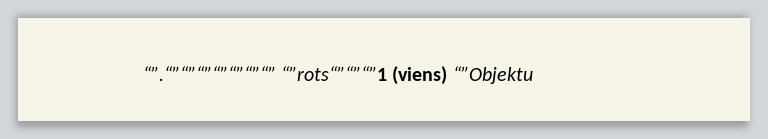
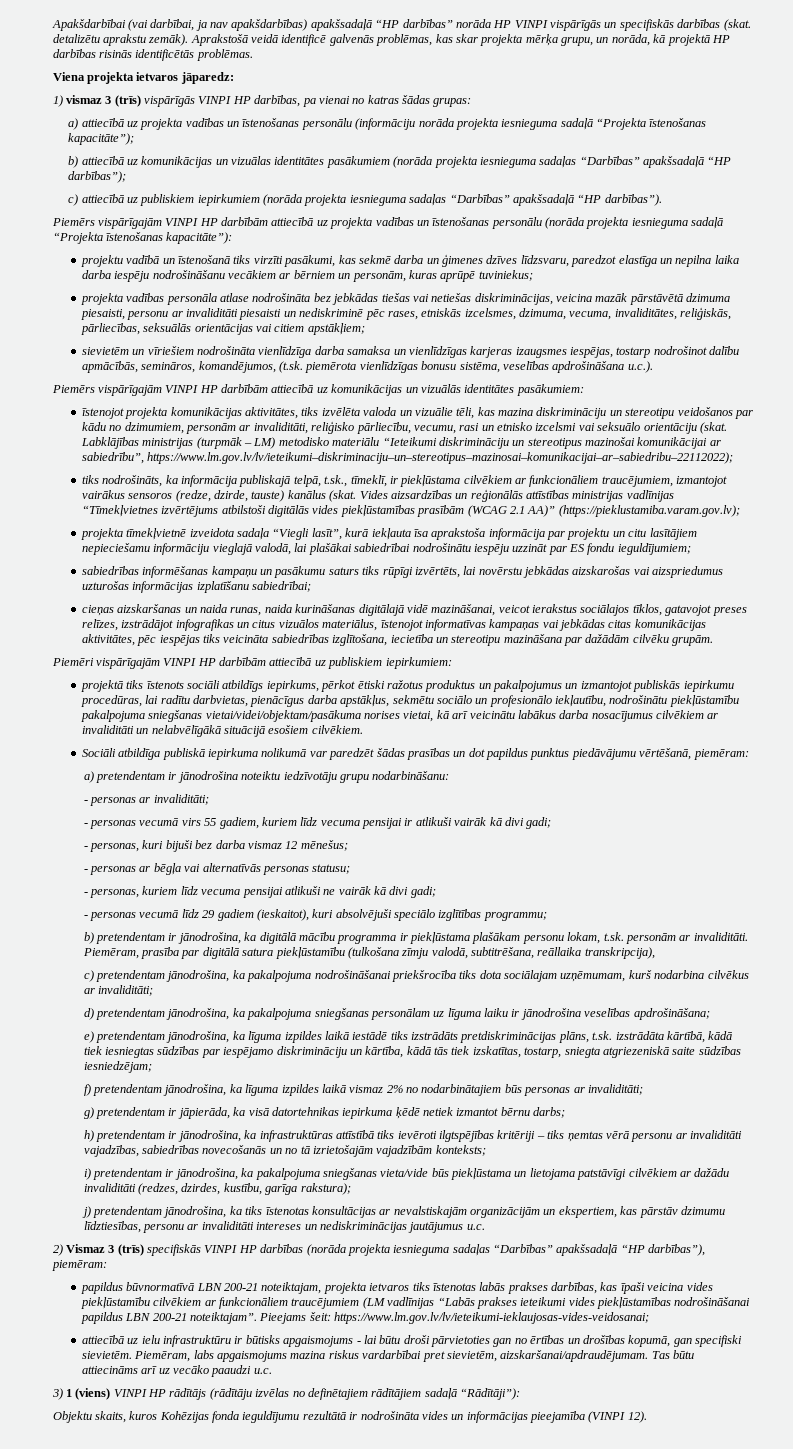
- “”.“”“”“”“”“”“”“” “”rots“”“”“”1 (viens) “”Objektu
+ Apakšdarbībai (vai darbībai, ja nav apakšdarbības) apakšsadaļā “HP darbības” norāda HP VINPI vispārīgās un specifiskās darbības (skat. detalizētu aprakstu zemāk). Aprakstošā veidā identificē galvenās problēmas, kas skar projekta mērķa grupu, un norāda, kā projektā HP darbības risinās identificētās problēmas.
+ Viena projekta ietvaros jāparedz:
+ 1) vismaz 3 (trīs) vispārīgās VINPI HP darbības, pa vienai no katras šādas grupas:
+ a) attiecībā uz projekta vadības un īstenošanas personālu (informāciju norāda projekta iesnieguma sadaļā “Projekta īstenošanas kapacitāte”);
+ b) attiecībā uz komunikācijas un vizuālas identitātes pasākumiem (norāda projekta iesnieguma sadaļas “Darbības” apakšsadaļā “HP darbības”);
+ c) attiecībā uz publiskiem iepirkumiem (norāda projekta iesnieguma sadaļas “Darbības” apakšsadaļā “HP darbības”).
+ Piemērs vispārīgajām VINPI HP darbībām attiecībā uz projekta vadības un īstenošanas personālu (norāda projekta iesnieguma sadaļā “Projekta īstenošanas kapacitāte”):
+ projektu vadībā un īstenošanā tiks virzīti pasākumi, kas sekmē darba un ģimenes dzīves līdzsvaru, paredzot elastīga un nepilna laika darba iespēju nodrošināšanu vecākiem ar bērniem un personām, kuras aprūpē tuviniekus;
+ projekta vadības personāla atlase nodrošināta bez jebkādas tiešas vai netiešas diskriminācijas, veicina mazāk pārstāvētā dzimuma piesaisti, personu ar invaliditāti piesaisti un nediskriminē pēc rases, etniskās izcelsmes, dzimuma, vecuma, invaliditātes, reliģiskās, pārliecības, seksuālās orientācijas vai citiem apstākļiem;
+ sievietēm un vīriešiem nodrošināta vienlīdzīga darba samaksa un vienlīdzīgas karjeras izaugsmes iespējas, tostarp nodrošinot dalību apmācībās, semināros, komandējumos, (t.sk. piemērota vienlīdzīgas bonusu sistēma, veselības apdrošināšana u.c.).
+ Piemērs vispārīgajām VINPI HP darbībām attiecībā uz komunikācijas un vizuālās identitātes pasākumiem:
+ īstenojot projekta komunikācijas aktivitātes, tiks izvēlēta valoda un vizuālie tēli, kas mazina diskrimināciju un stereotipu veidošanos par kādu no dzimumiem, personām ar invaliditāti, reliģisko pārliecību, vecumu, rasi un etnisko izcelsmi vai seksuālo orientāciju (skat. Labklājības ministrijas (turpmāk – LM) metodisko materiālu “Ieteikumi diskrimināciju un stereotipus mazinošai komunikācijai ar sabiedrību”, https://www.lm.gov.lv/lv/ieteikumi–diskriminaciju–un–stereotipus–mazinosai–komunikacijai–ar–sabiedribu–22112022);
+ tiks nodrošināts, ka informācija publiskajā telpā, t.sk., tīmeklī, ir piekļūstama cilvēkiem ar funkcionāliem traucējumiem, izmantojot vairākus sensoros (redze, dzirde, tauste) kanālus (skat. Vides aizsardzības un reģionālās attīstības ministrijas vadlīnijas “Tīmekļvietnes izvērtējums atbilstoši digitālās vides piekļūstamības prasībām (WCAG 2.1 AA)” (https://pieklustamiba.varam.gov.lv);
+ projekta tīmekļvietnē izveidota sadaļa “Viegli lasīt”, kurā iekļauta īsa aprakstoša informācija par projektu un citu lasītājiem nepieciešamu informāciju vieglajā valodā, lai plašākai sabiedrībai nodrošinātu iespēju uzzināt par ES fondu ieguldījumiem;
+ sabiedrības informēšanas kampaņu un pasākumu saturs tiks rūpīgi izvērtēts, lai novērstu jebkādas aizskarošas vai aizspriedumus uzturošas informācijas izplatīšanu sabiedrībai;
+ cieņas aizskaršanas un naida runas, naida kurināšanas digitālajā vidē mazināšanai, veicot ierakstus sociālajos tīklos, gatavojot preses relīzes, izstrādājot infografikas un citus vizuālos materiālus, īstenojot informatīvas kampaņas vai jebkādas citas komunikācijas aktivitātes, pēc iespējas tiks veicināta sabiedrības izglītošana, iecietība un stereotipu mazināšana par dažādām cilvēku grupām.
+ Piemēri vispārīgajām VINPI HP darbībām attiecībā uz publiskiem iepirkumiem:
+ projektā tiks īstenots sociāli atbildīgs iepirkums, pērkot ētiski ražotus produktus un pakalpojumus un izmantojot publiskās iepirkumu procedūras, lai radītu darbvietas, pienācīgus darba apstākļus, sekmētu sociālo un profesionālo iekļautību, nodrošinātu piekļūstamību pakalpojuma sniegšanas vietai/videi/objektam/pasākuma norises vietai, kā arī veicinātu labākus darba nosacījumus cilvēkiem ar invaliditāti un nelabvēlīgākā situācijā esošiem cilvēkiem.
+ Sociāli atbildīga publiskā iepirkuma nolikumā var paredzēt šādas prasības un dot papildus punktus piedāvājumu vērtēšanā, piemēram:
+ a) pretendentam ir jānodrošina noteiktu iedzīvotāju grupu nodarbināšanu:
+ - personas ar invaliditāti;
+ - personas vecumā virs 55 gadiem, kuriem līdz vecuma pensijai ir atlikuši vairāk kā divi gadi;
+ - personas, kuri bijuši bez darba vismaz 12 mēnešus;
+ - personas ar bēgļa vai alternatīvās personas statusu;
+ - personas, kuriem līdz vecuma pensijai atlikuši ne vairāk kā divi gadi;
+ - personas vecumā līdz 29 gadiem (ieskaitot), kuri absolvējuši speciālo izglītības programmu;
+ b) pretendentam ir jānodrošina, ka digitālā mācību programma ir piekļūstama plašākam personu lokam, t.sk. personām ar invaliditāti. Piemēram, prasība par digitālā satura piekļūstamību (tulkošana zīmju valodā, subtitrēšana, reāllaika transkripcija),
+ c) pretendentam jānodrošina, ka pakalpojuma nodrošināšanai priekšrocība tiks dota sociālajam uzņēmumam, kurš nodarbina cilvēkus ar invaliditāti;
+ d) pretendentam jānodrošina, ka pakalpojuma sniegšanas personālam uz līguma laiku ir jānodrošina veselības apdrošināšana;
+ e) pretendentam jānodrošina, ka līguma izpildes laikā iestādē tiks izstrādāts pretdiskriminācijas plāns, t.sk. izstrādāta kārtībā, kādā tiek iesniegtas sūdzības par iespējamo diskrimināciju un kārtība, kādā tās tiek izskatītas, tostarp, sniegta atgriezeniskā saite sūdzības iesniedzējam;
+ f) pretendentam jānodrošina, ka līguma izpildes laikā vismaz 2% no nodarbinātajiem būs personas ar invaliditāti;
+ g) pretendentam ir jāpierāda, ka visā datortehnikas iepirkuma ķēdē netiek izmantot bērnu darbs;
+ h) pretendentam ir jānodrošina, ka infrastruktūras attīstībā tiks ievēroti ilgtspējības kritēriji – tiks ņemtas vērā personu ar invaliditāti vajadzības, sabiedrības novecošanās un no tā izrietošajām vajadzībām konteksts;
+ i) pretendentam ir jānodrošina, ka pakalpojuma sniegšanas vieta/vide būs piekļūstama un lietojama patstāvīgi cilvēkiem ar dažādu invaliditāti (redzes, dzirdes, kustību, garīga rakstura);
+ j) pretendentam jānodrošina, ka tiks īstenotas konsultācijas ar nevalstiskajām organizācijām un ekspertiem, kas pārstāv dzimumu līdztiesības, personu ar invaliditāti intereses un nediskriminācijas jautājumus u.c.
+ 2) Vismaz 3 (trīs) specifiskās VINPI HP darbības (norāda projekta iesnieguma sadaļas “Darbības” apakšsadaļā “HP darbības”), piemēram:
+ papildus būvnormatīvā LBN 200-21 noteiktajam, projekta ietvaros tiks īstenotas labās prakses darbības, kas īpaši veicina vides piekļūstamību cilvēkiem ar funkcionāliem traucējumiem (LM vadlīnijas “Labās prakses ieteikumi vides piekļūstamības nodrošināšanai papildus LBN 200-21 noteiktajam”. Pieejams šeit: https://www.lm.gov.lv/lv/ieteikumi-ieklaujosas-vides-veidosanai;
+ attiecībā uz ielu infrastruktūru ir būtisks apgaismojums - lai būtu droši pārvietoties gan no ērtības un drošības kopumā, gan specifiski sievietēm. Piemēram, labs apgaismojums mazina riskus vardarbībai pret sievietēm, aizskaršanai/apdraudējumam. Tas būtu attiecināms arī uz vecāko paaudzi u.c.
+ 3) 1 (viens) VINPI HP rādītājs (rādītāju izvēlas no definētajiem rādītājiem sadaļā “Rādītāji”):
+ Objektu skaits, kuros Kohēzijas fonda ieguldījumu rezultātā ir nodrošināta vides un informācijas pieejamība (VINPI 12).

